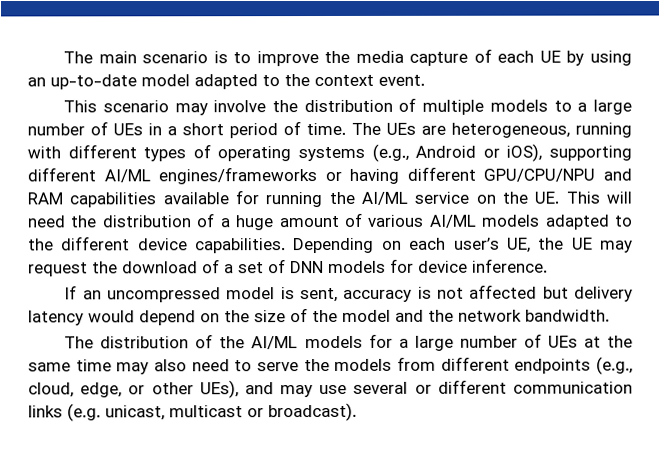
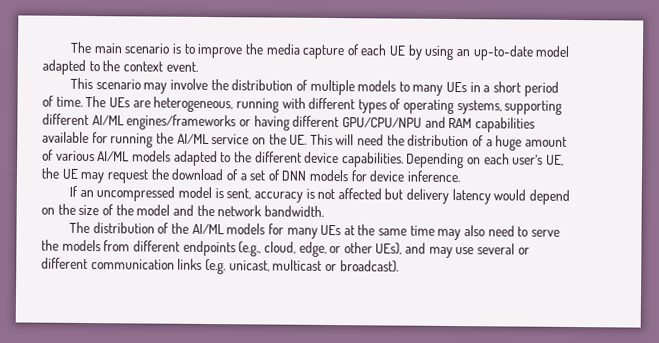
- This scenario may involve the distribution of multiple models to a large number of UEs in a short period of time.
+ This scenario may involve the distribution of multiple models to many UEs in a short period of time.
- The UEs are heterogeneous, running with different types of operating systems (e.g., Android or iOS), supporting different AI/ML engines/frameworks or having different GPU/CPU/NPU and RAM capabilities available for running the AI/ML service on the UE. This will need the distribution of a huge amount of various AI/ML models adapted to the different device capabilities.
+ The UEs are heterogeneous, running with different types of operating systems, supporting different AI/ML engines/frameworks or having different GPU/CPU/NPU and RAM capabilities available for running the AI/ML service on the UE. This will need the distribution of a huge amount of various AI/ML models adapted to the different device capabilities.
- The distribution of the AI/ML models for a large number of UEs at the same time may also need to serve the models from different endpoints (e.g., cloud, edge, or other UEs), and may use several or different communication links (e.g. unicast, multicast or broadcast).
+ The distribution of the AI/ML models for many UEs at the same time may also need to serve the models from different endpoints (e.g., cloud, edge, or other UEs), and may use several or different communication links (e.g. unicast, multicast or broadcast).

